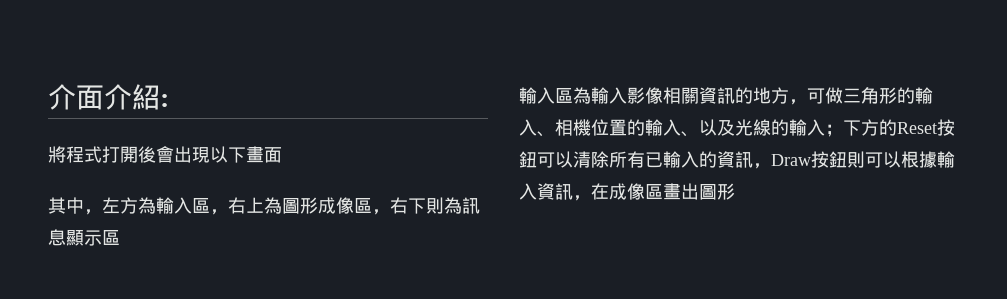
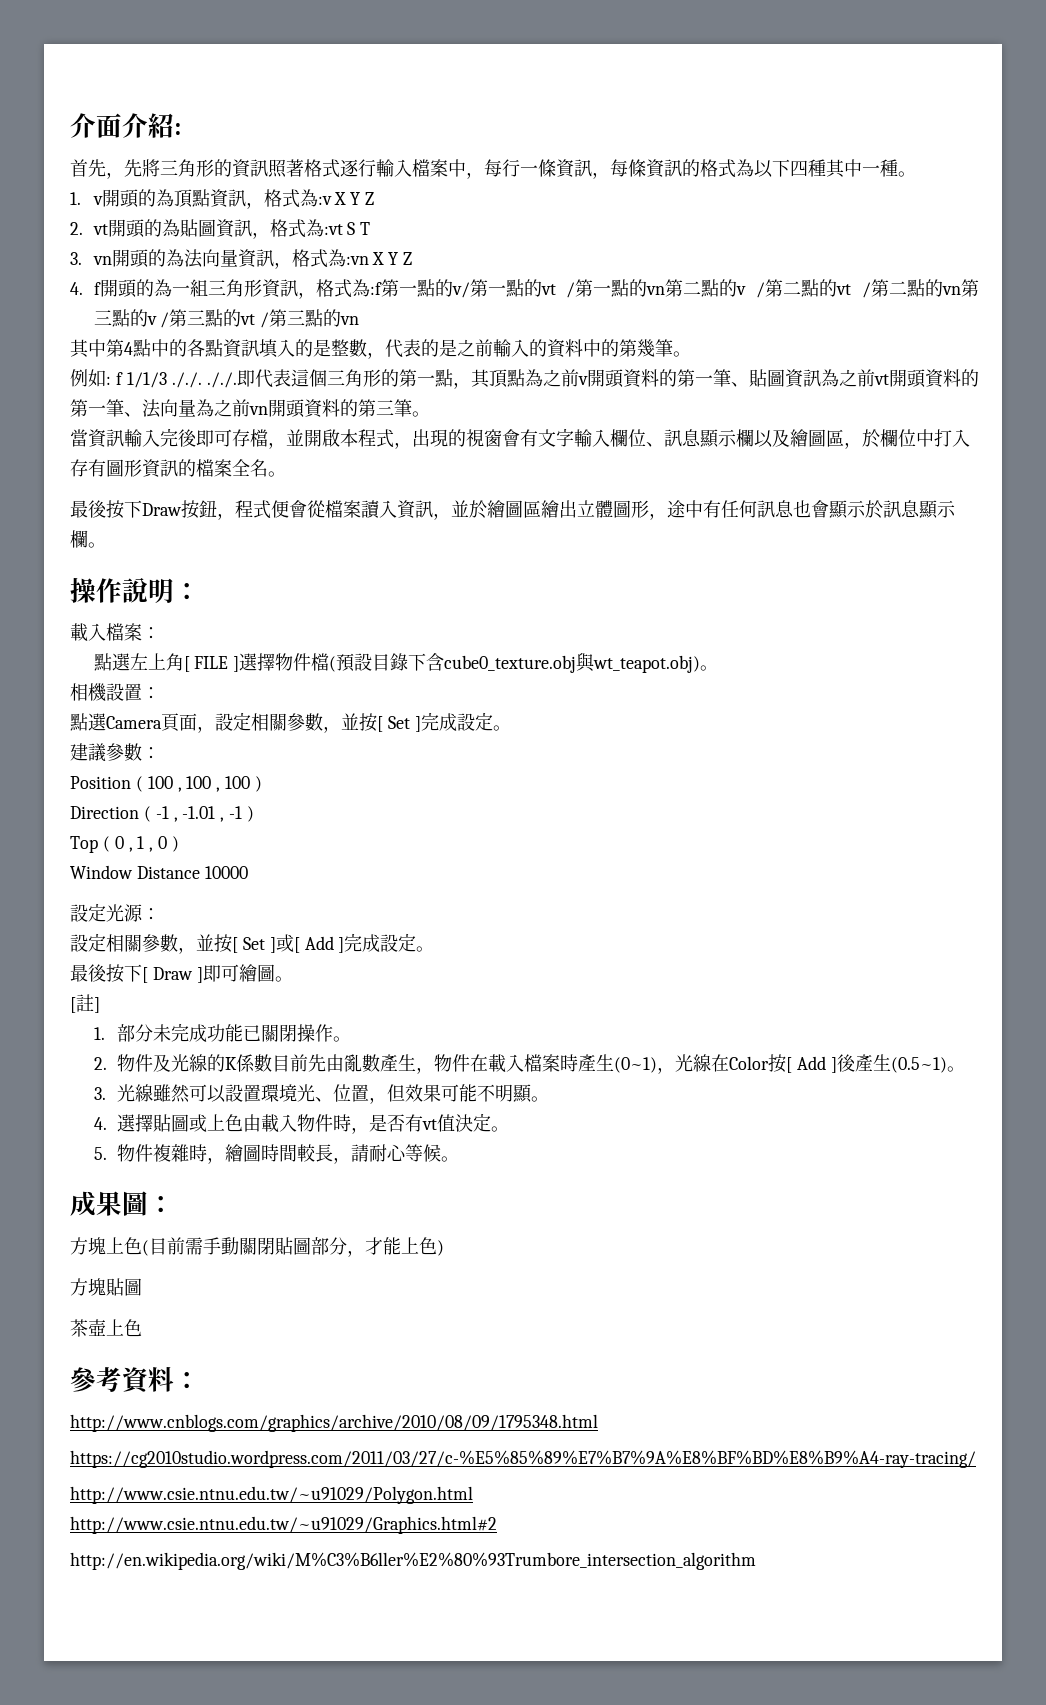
- 將程式打開後會出現以下畫面
- 其中，左方為輸入區，右上為圖形成像區，右下則為訊息顯示區
- 輸入區為輸入影像相關資訊的地方，可做三角形的輸入、相機位置的輸入、以及光線的輸入；下方的Reset按鈕可以清除所有已輸入的資訊，Draw按鈕則可以根據輸入資訊，在成像區畫出圖形
+ 首先，先將三角形的資訊照著格式逐行輸入檔案中，每行一條資訊，每條資訊的格式為以下四種其中一種。
+ 1. v開頭的為頂點資訊，格式為:v X Y Z
+ 2. vt開頭的為貼圖資訊，格式為:vt S T
+ 3. vn開頭的為法向量資訊，格式為:vn X Y Z
+ 4. f開頭的為一組三角形資訊，格式為:f第一點的v/第一點的vt /第一點的vn第二點的v /第二點的vt /第二點的vn第三點的v /第三點的vt /第三點的vn
+ 其中第4點中的各點資訊填入的是整數，代表的是之前輸入的資料中的第幾筆。
+ 例如: f 1/1/3 ././. ././.即代表這個三角形的第一點，其頂點為之前v開頭資料的第一筆、貼圖資訊為之前vt開頭資料的第一筆、法向量為之前vn開頭資料的第三筆。
+ 當資訊輸入完後即可存檔，並開啟本程式，出現的視窗會有文字輸入欄位、訊息顯示欄以及繪圖區，於欄位中打入存有圖形資訊的檔案全名。
+ 最後按下Draw按鈕，程式便會從檔案讀入資訊，並於繪圖區繪出立體圖形，途中有任何訊息也會顯示於訊息顯示欄。
+ 操作說明：
+ 載入檔案：
+ 點選左上角[ FILE ]選擇物件檔(預設目錄下含cube0_texture.obj與wt_teapot.obj)。
+ 相機設置：
+ 點選Camera頁面，設定相關參數，並按[ Set ]完成設定。
+ 建議參數：
+ Position ( 100 , 100 , 100 )
+ Direction ( -1 , -1.01 , -1 )
+ Top ( 0 , 1 , 0 )
+ Window Distance 10000
+ 設定光源：
+ 設定相關參數，並按[ Set ]或[ Add ]完成設定。
+ 最後按下[ Draw ]即可繪圖。
+ [註]
+ 1.部分未完成功能已關閉操作。
+ 2.物件及光線的K係數目前先由亂數產生，物件在載入檔案時產生(0~1)，光線在Color按[ Add ]後產生(0.5~1)。
+ 3.光線雖然可以設置環境光、位置，但效果可能不明顯。
+ 4.選擇貼圖或上色由載入物件時，是否有vt值決定。
+ 5.物件複雜時，繪圖時間較長，請耐心等候。
+ 成果圖：
+ 方塊上色(目前需手動關閉貼圖部分，才能上色)
+ 方塊貼圖
+ 茶壺上色
+ 參考資料：
+ http://www.cnblogs.com/graphics/archive/2010/08/09/1795348.html
+ https://cg2010studio.wordpress.com/2011/03/27/c-%E5%85%89%E7%B7%9A%E8%BF%BD%E8%B9%A4-ray-tracing/
+ http://www.csie.ntnu.edu.tw/~u91029/Polygon.html
+ http://www.csie.ntnu.edu.tw/~u91029/Graphics.html#2
+ http://en.wikipedia.org/wiki/M%C3%B6ller%E2%80%93Trumbore_intersection_algorithm

